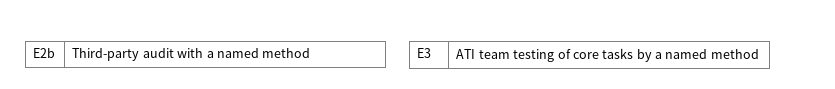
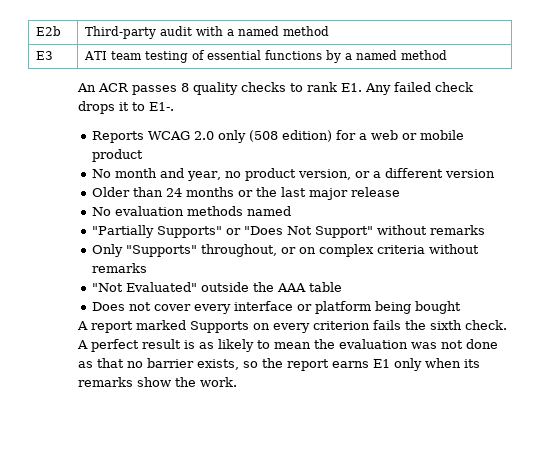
- E3 | ATI team testing of core tasks by a named method
+ E3 | ATI team testing of essential functions by a named method
+ An ACR passes 8 quality checks to rank E1. Any failed check drops it to E1-.
+ Reports WCAG 2.0 only (508 edition) for a web or mobile product
+ No month and year, no product version, or a different version
+ Older than 24 months or the last major release
+ No evaluation methods named
+ "Partially Supports" or "Does Not Support" without remarks
+ Only "Supports" throughout, or on complex criteria without remarks
+ "Not Evaluated" outside the AAA table
+ Does not cover every interface or platform being bought
+ A report marked Supports on every criterion fails the sixth check. A perfect result is as likely to mean the evaluation was not done as that no barrier exists, so the report earns E1 only when its remarks show the work.

